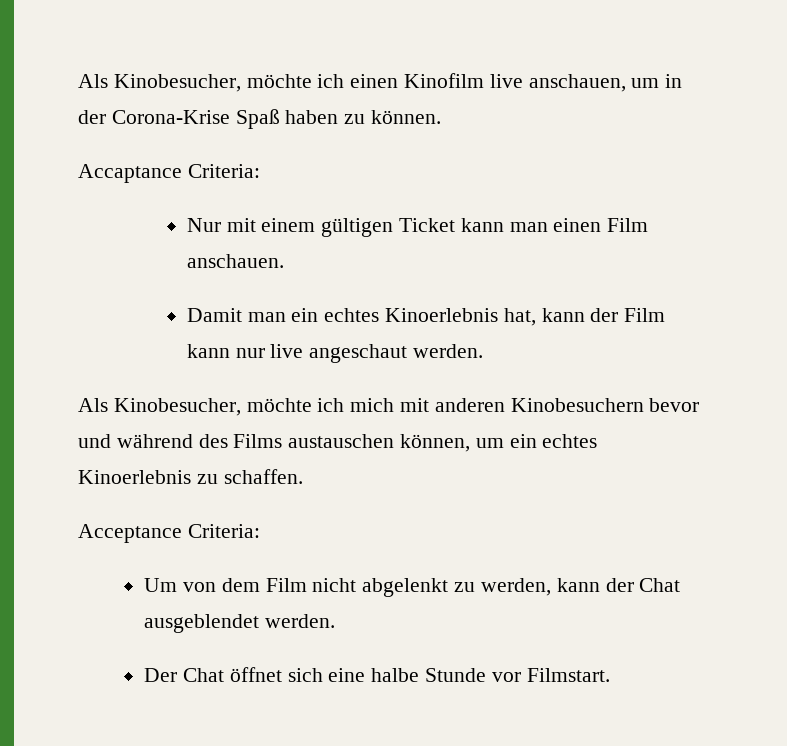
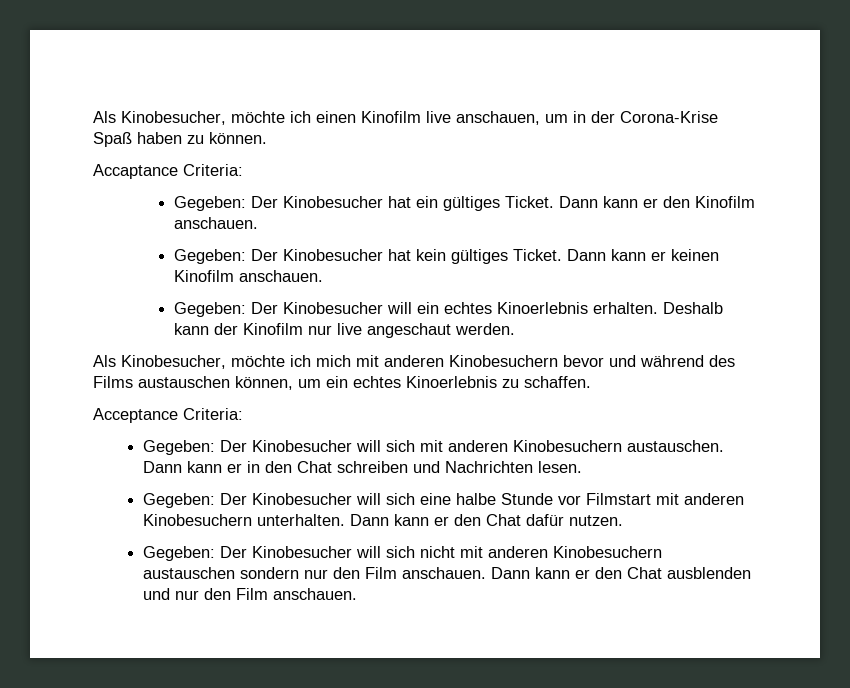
- Nur mit einem gültigen Ticket kann man einen Film anschauen.
- Damit man ein echtes Kinoerlebnis hat, kann der Film kann nur live angeschaut werden.
+ Gegeben: Der Kinobesucher hat ein gültiges Ticket. Dann kann er den Kinofilm anschauen.
+ Gegeben: Der Kinobesucher hat kein gültiges Ticket. Dann kann er keinen Kinofilm anschauen.
+ Gegeben: Der Kinobesucher will ein echtes Kinoerlebnis erhalten. Deshalb kann der Kinofilm nur live angeschaut werden.
- Um von dem Film nicht abgelenkt zu werden, kann der Chat ausgeblendet werden.
- Der Chat öffnet sich eine halbe Stunde vor Filmstart.
+ Gegeben: Der Kinobesucher will sich mit anderen Kinobesuchern austauschen. Dann kann er in den Chat schreiben und Nachrichten lesen.
+ Gegeben: Der Kinobesucher will sich eine halbe Stunde vor Filmstart mit anderen Kinobesuchern unterhalten. Dann kann er den Chat dafür nutzen.
+ Gegeben: Der Kinobesucher will sich nicht mit anderen Kinobesuchern austauschen sondern nur den Film anschauen. Dann kann er den Chat ausblenden und nur den Film anschauen.

